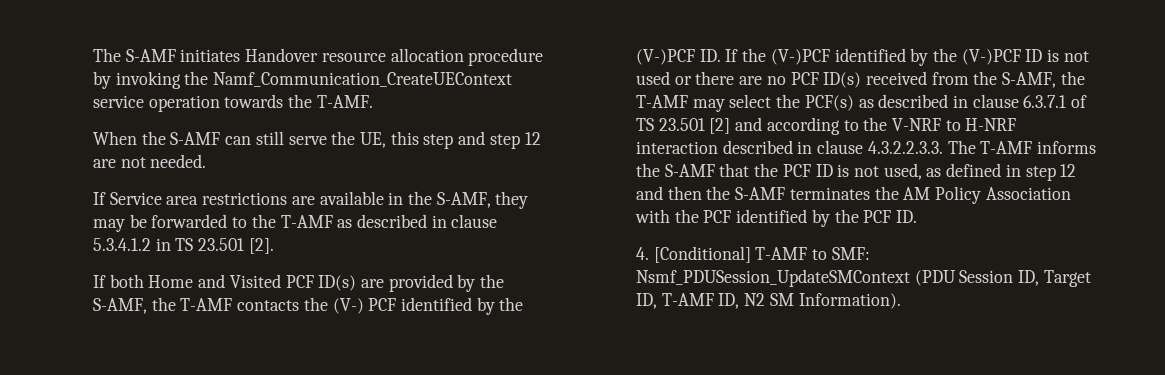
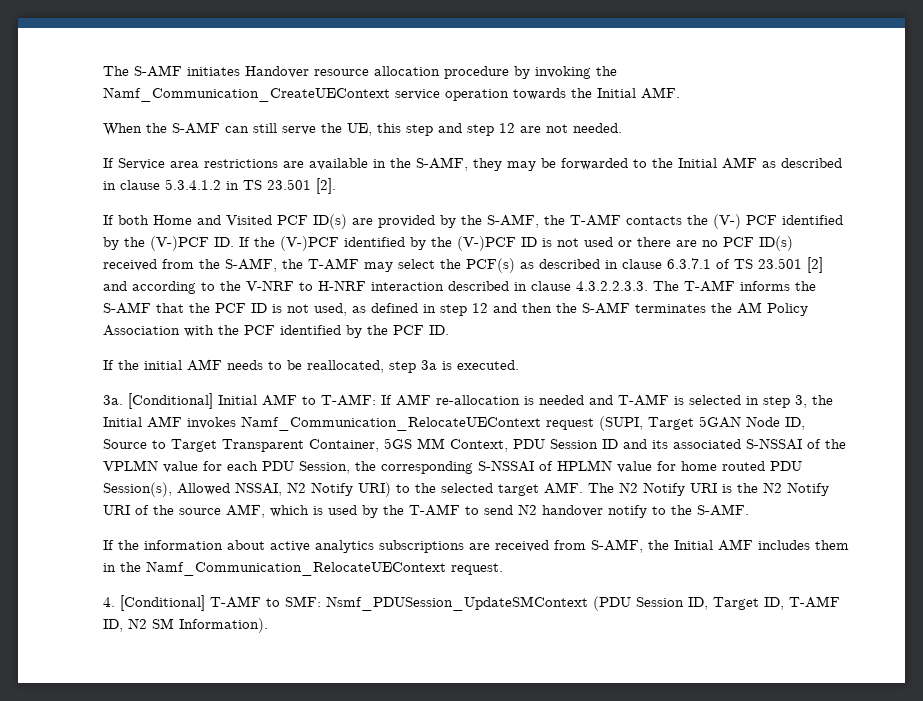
- The S-AMF initiates Handover resource allocation procedure by invoking the Namf_Communication_CreateUEContext service operation towards the T-AMF.
+ The S-AMF initiates Handover resource allocation procedure by invoking the Namf_Communication_CreateUEContext service operation towards the Initial AMF.
- If Service area restrictions are available in the S-AMF, they may be forwarded to the T-AMF as described in clause 5.3.4.1.2 in TS 23.501 [2].
+ If Service area restrictions are available in the S-AMF, they may be forwarded to the Initial AMF as described in clause 5.3.4.1.2 in TS 23.501 [2].
+ If the initial AMF needs to be reallocated, step 3a is executed.
+ 3a. [Conditional] Initial AMF to T-AMF: If AMF re-allocation is needed and T-AMF is selected in step 3, the Initial AMF invokes Namf_Communication_RelocateUEContext request (SUPI, Target 5GAN Node ID, Source to Target Transparent Container, 5GS MM Context, PDU Session ID and its associated S-NSSAI of the VPLMN value for each PDU Session, the corresponding S-NSSAI of HPLMN value for home routed PDU Session(s), Allowed NSSAI, N2 Notify URI) to the selected target AMF. The N2 Notify URI is the N2 Notify URI of the source AMF, which is used by the T-AMF to send N2 handover notify to the S-AMF.
+ If the information about active analytics subscriptions are received from S-AMF, the Initial AMF includes them in the Namf_Communication_RelocateUEContext request.

